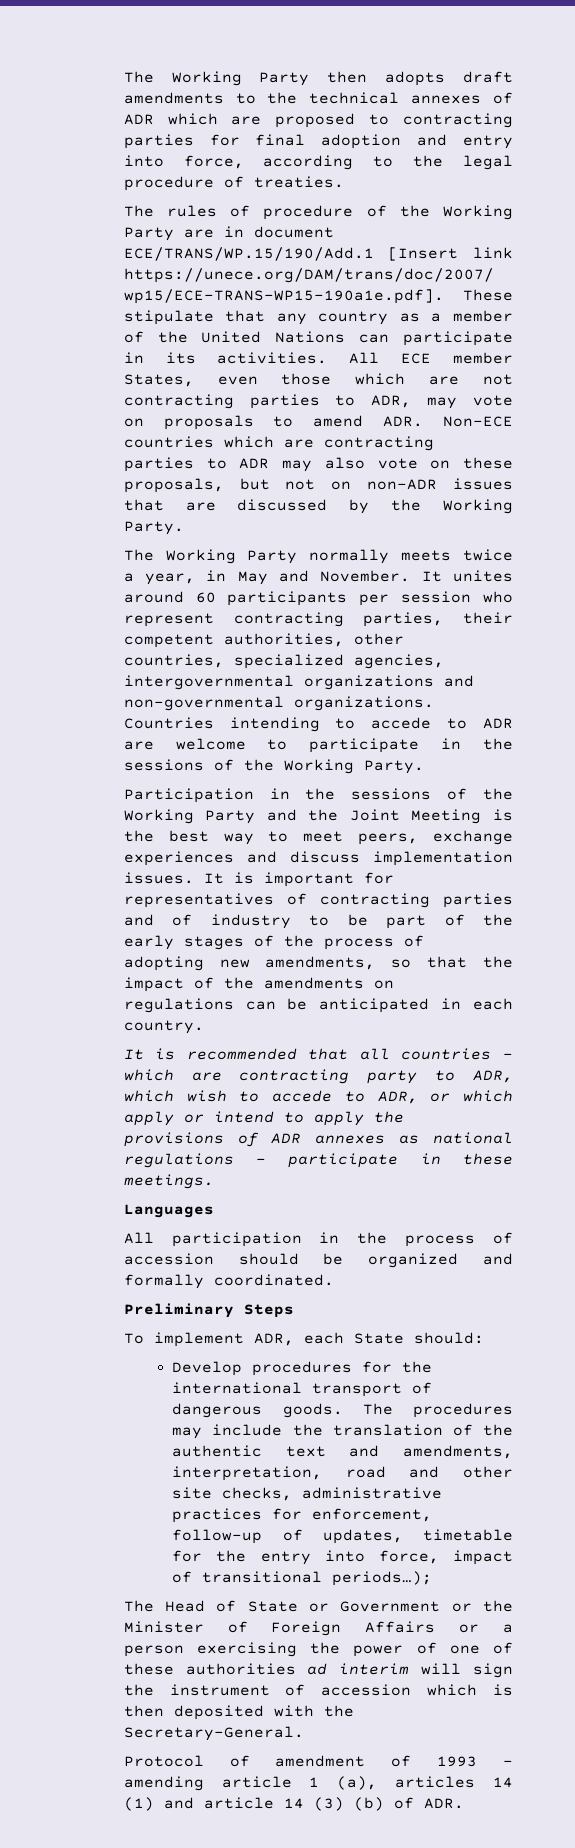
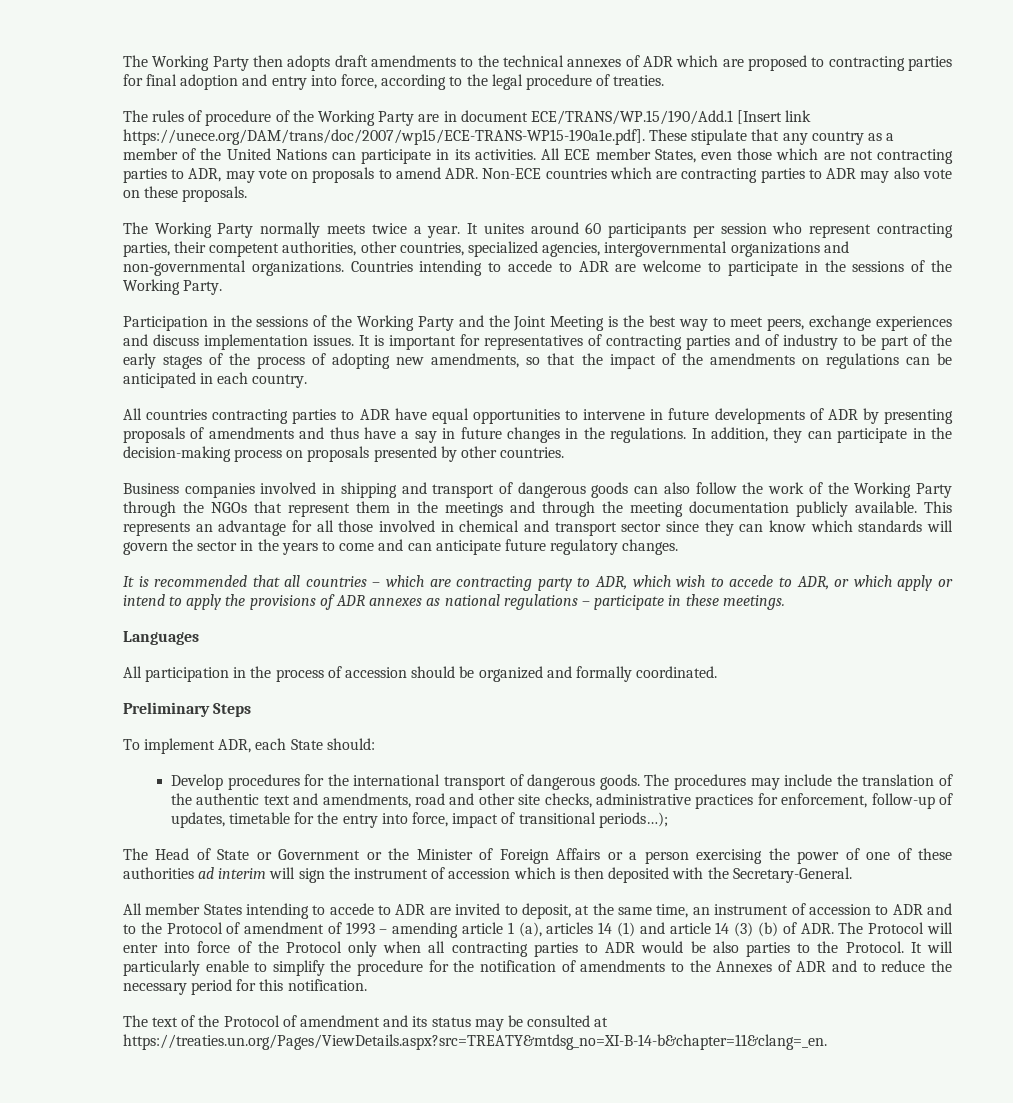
- All ECE member States, even those which are not contracting parties to ADR, may vote on proposals to amend ADR. Non-ECE countries which are contracting parties to ADR may also vote on these proposals, but not on non-ADR issues that are discussed by the Working Party.
+ All ECE member States, even those which are not contracting parties to ADR, may vote on proposals to amend ADR. Non-ECE countries which are contracting parties to ADR may also vote on these proposals.
- The Working Party normally meets twice a year, in May and November.
+ The Working Party normally meets twice a year.
+ All countries contracting parties to ADR have equal opportunities to intervene in future developments of ADR by presenting proposals of amendments and thus have a say in future changes in the regulations. In addition, they can participate in the decision-making process on proposals presented by other countries.
+ Business companies involved in shipping and transport of dangerous goods can also follow the work of the Working Party through the NGOs that represent them in the meetings and through the meeting documentation publicly available. This represents an advantage for all those involved in chemical and transport sector since they can know which standards will govern the sector in the years to come and can anticipate future regulatory changes.
- The procedures may include the translation of the authentic text and amendments, interpretation, road and other site checks, administrative practices for enforcement, follow-up of updates, timetable for the entry into force, impact of transitional periods…);
+ The procedures may include the translation of the authentic text and amendments, road and other site checks, administrative practices for enforcement, follow-up of updates, timetable for the entry into force, impact of transitional periods…);
- Protocol of amendment of 1993 – amending article 1 (a), articles 14 (1) and article 14 (3) (b) of ADR.
+ All member States intending to accede to ADR are invited to deposit, at the same time, an instrument of accession to ADR and to the Protocol of amendment of 1993 – amending article 1 (a), articles 14 (1) and article 14 (3) (b) of ADR. The Protocol will enter into force of the Protocol only when all contracting parties to ADR would be also parties to the Protocol. It will particularly enable to simplify the procedure for the notification of amendments to the Annexes of ADR and to reduce the necessary period for this notification.
+ The text of the Protocol of amendment and its status may be consulted at https://treaties.un.org/Pages/ViewDetails.aspx?src=TREATY&mtdsg_no=XI-B-14-b&chapter=11&clang=_en.

